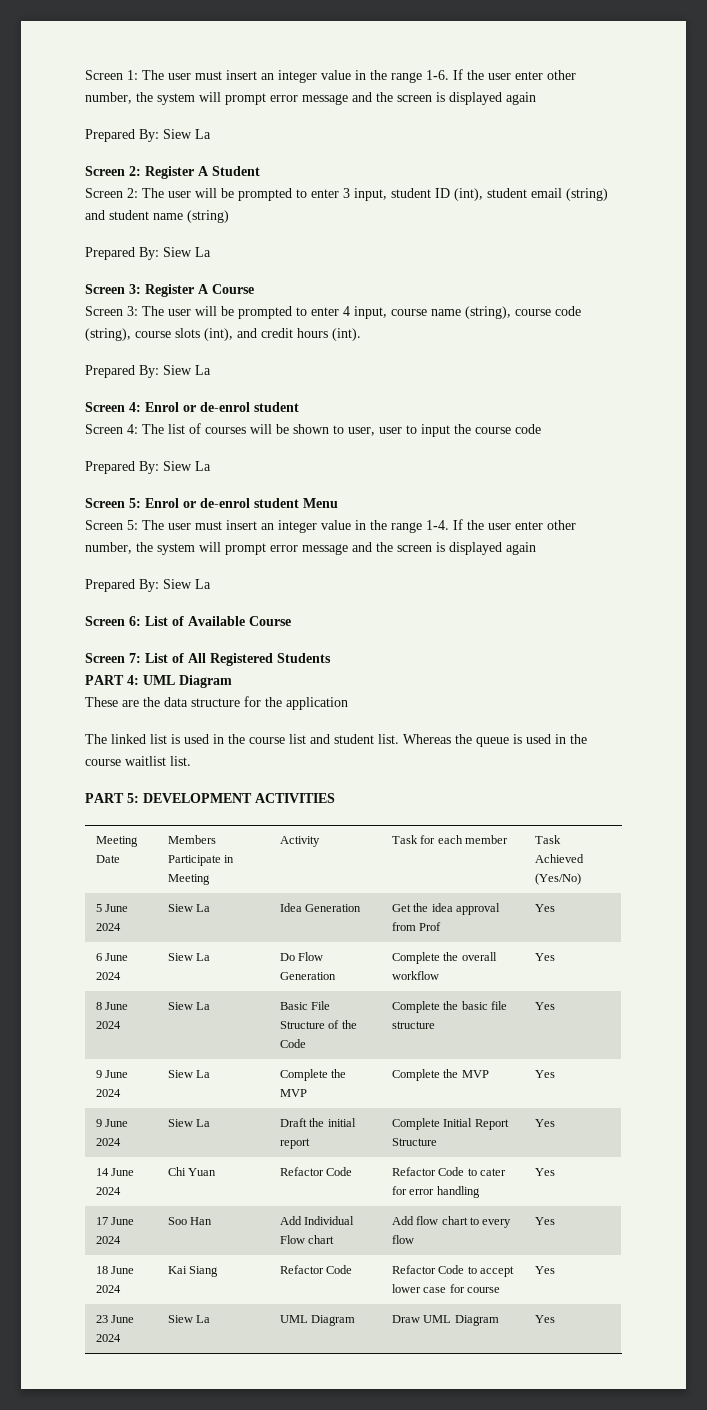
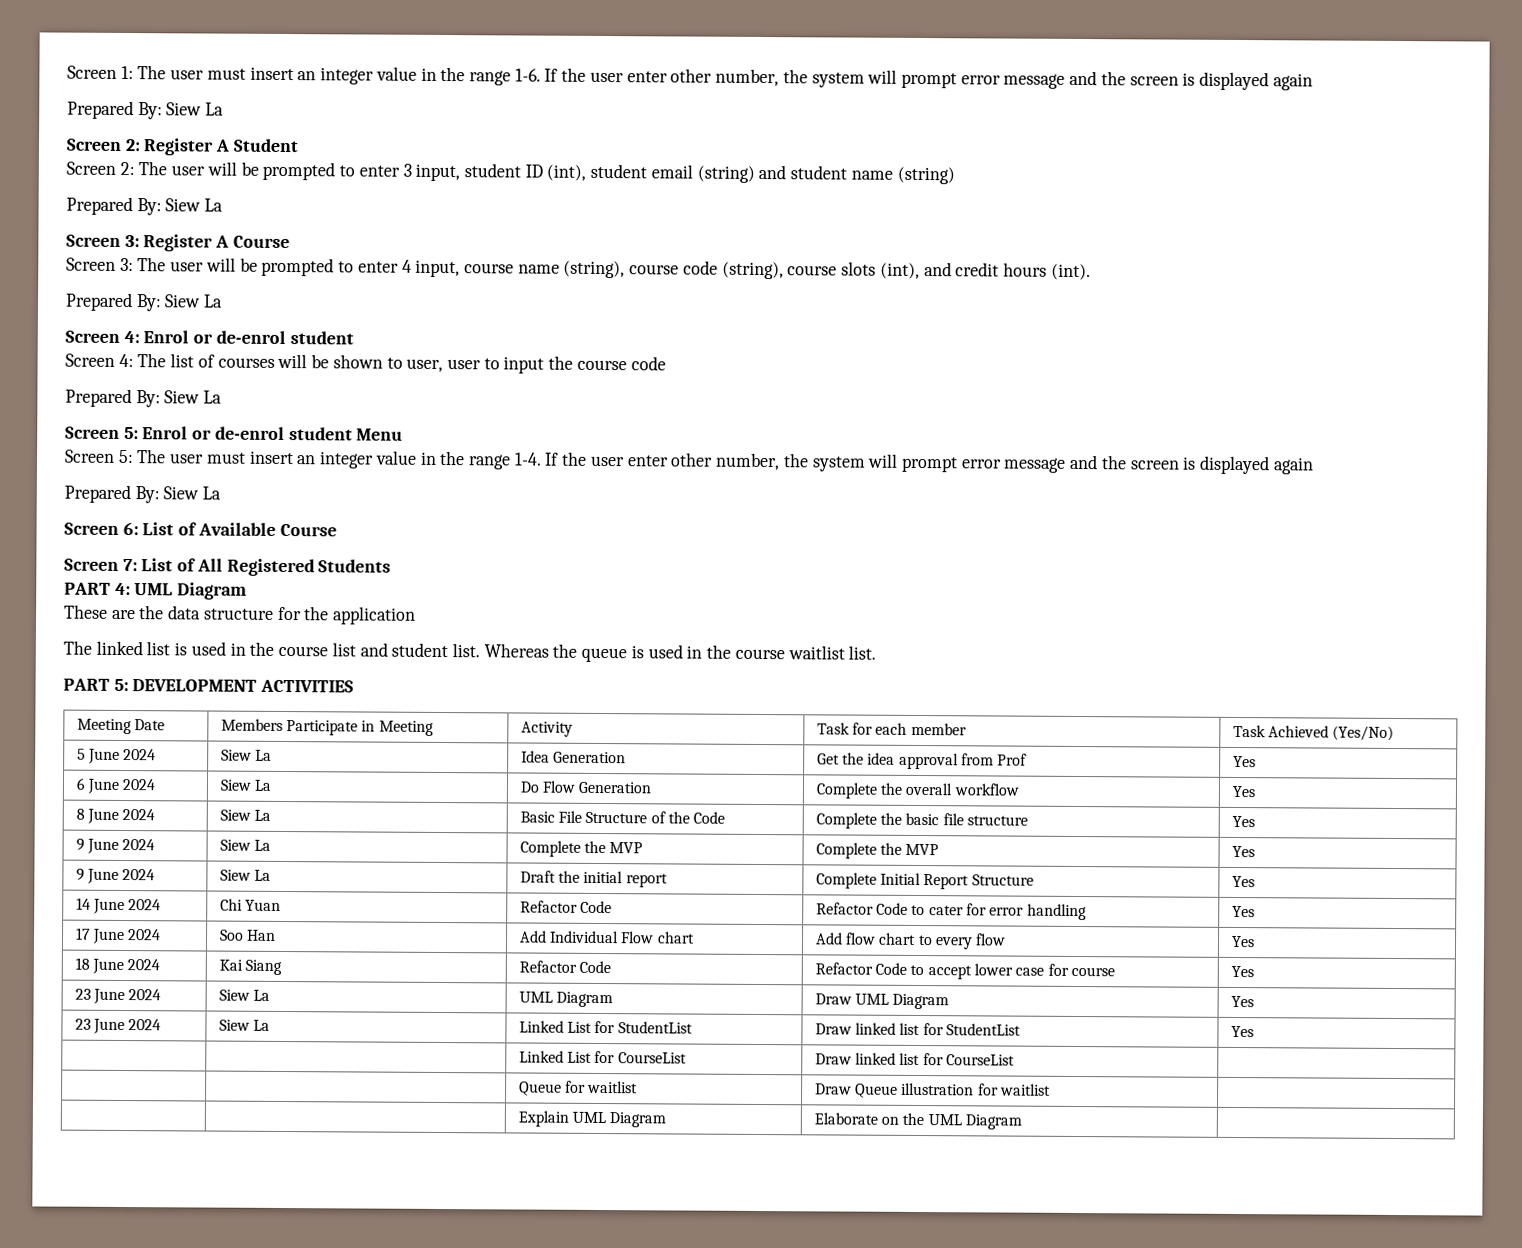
+ 23 June 2024 | Siew La | Linked List for StudentList | Draw linked list for StudentList | Yes
+ | | Linked List for CourseList | Draw linked list for CourseList |
+ | | Queue for waitlist | Draw Queue illustration for waitlist |
+ | | Explain UML Diagram | Elaborate on the UML Diagram |

